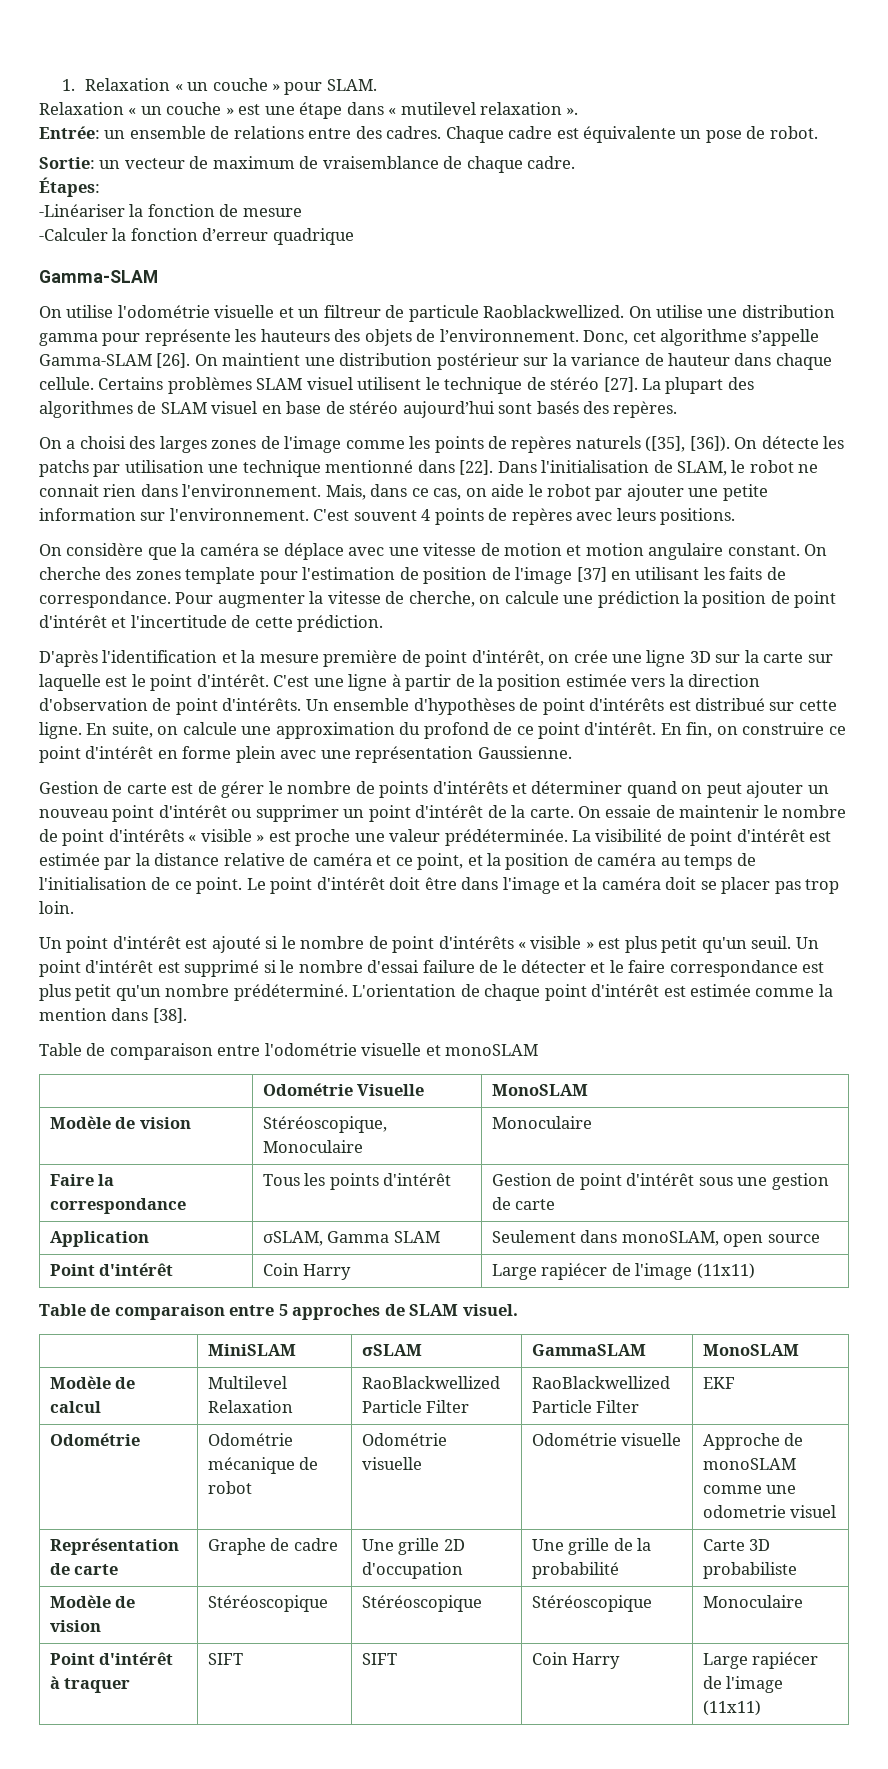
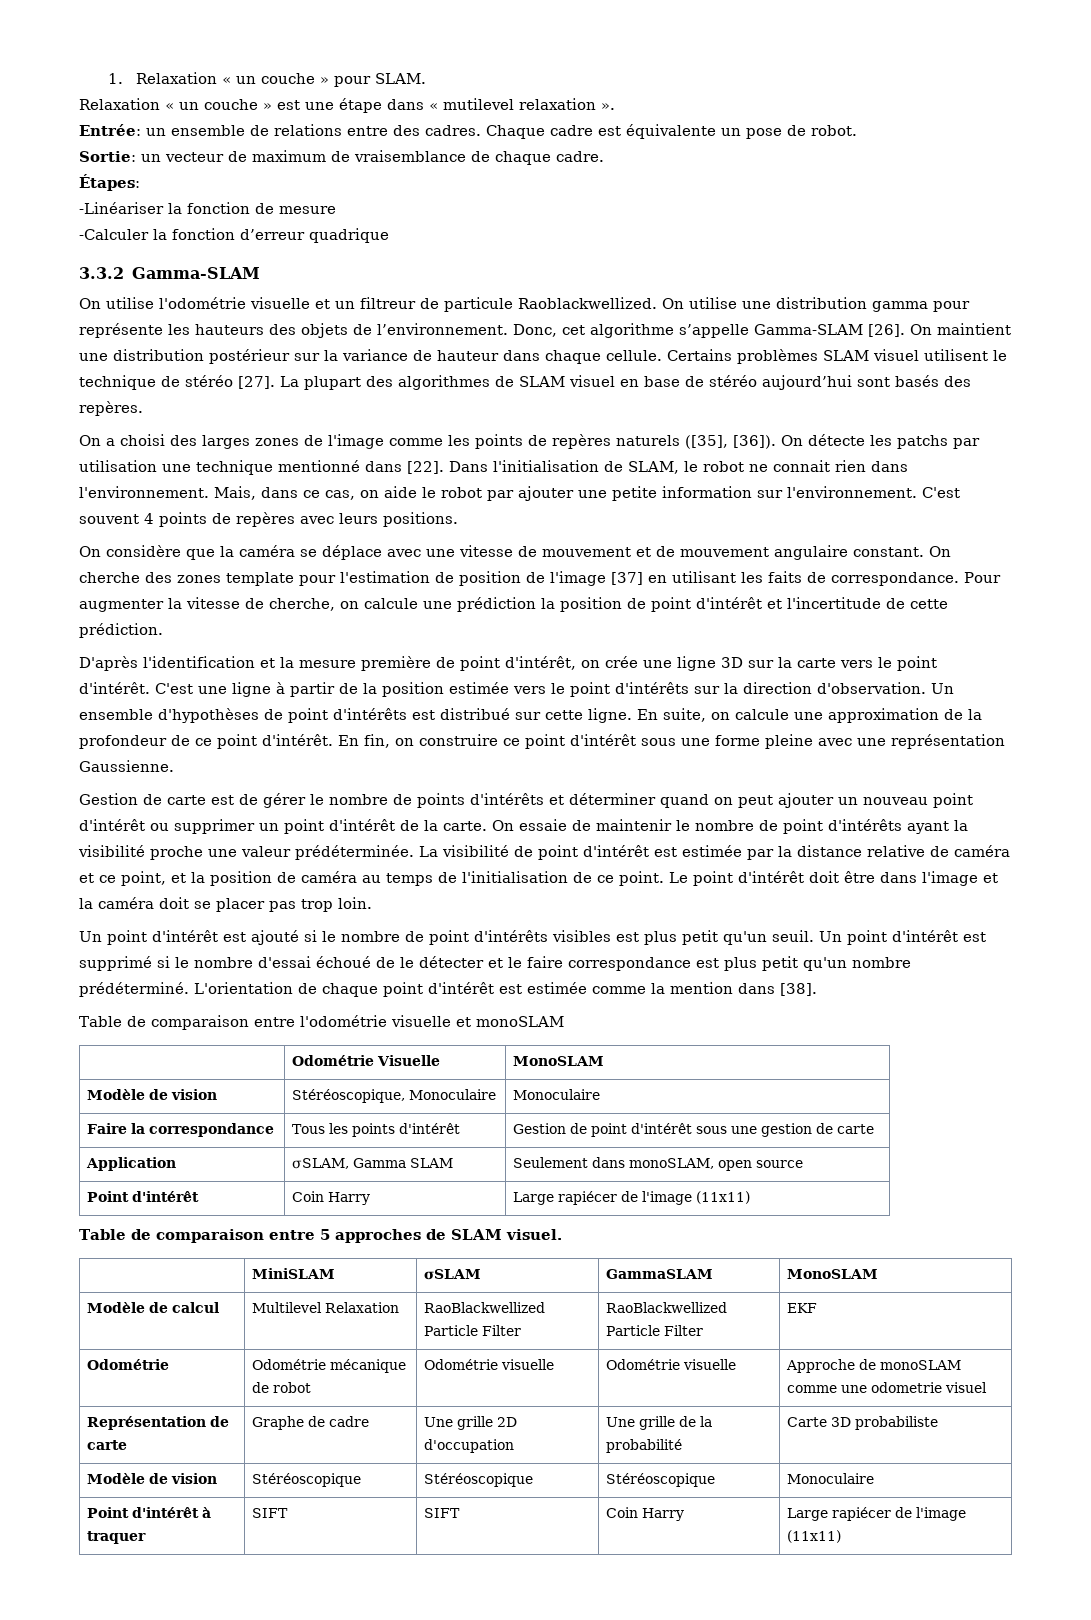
  -Calculer la fonction d’erreur quadrique
- Gamma-SLAM
+ 3.3.2 Gamma-SLAM
- On considère que la caméra se déplace avec une vitesse de motion et motion angulaire constant.
+ On considère que la caméra se déplace avec une vitesse de mouvement et de mouvement angulaire constant.
- D'après l'identification et la mesure première de point d'intérêt, on crée une ligne 3D sur la carte sur laquelle est le point d'intérêt.
+ D'après l'identification et la mesure première de point d'intérêt, on crée une ligne 3D sur la carte vers le point d'intérêt.
- C'est une ligne à partir de la position estimée vers la direction d'observation de point d'intérêts.
+ C'est une ligne à partir de la position estimée vers le point d'intérêts sur la direction d'observation.
- En suite, on calcule une approximation du profond de ce point d'intérêt.
+ En suite, on calcule une approximation de la profondeur de ce point d'intérêt.
- En fin, on construire ce point d'intérêt en forme plein avec une représentation Gaussienne.
+ En fin, on construire ce point d'intérêt sous une forme pleine avec une représentation Gaussienne.
- On essaie de maintenir le nombre de point d'intérêts « visible » est proche une valeur prédéterminée.
+ On essaie de maintenir le nombre de point d'intérêts ayant la visibilité proche une valeur prédéterminée.
- Un point d'intérêt est ajouté si le nombre de point d'intérêts « visible » est plus petit qu'un seuil.
+ Un point d'intérêt est ajouté si le nombre de point d'intérêts visibles est plus petit qu'un seuil.
- Un point d'intérêt est supprimé si le nombre d'essai failure de le détecter et le faire correspondance est plus petit qu'un nombre prédéterminé.
+ Un point d'intérêt est supprimé si le nombre d'essai échoué de le détecter et le faire correspondance est plus petit qu'un nombre prédéterminé.

